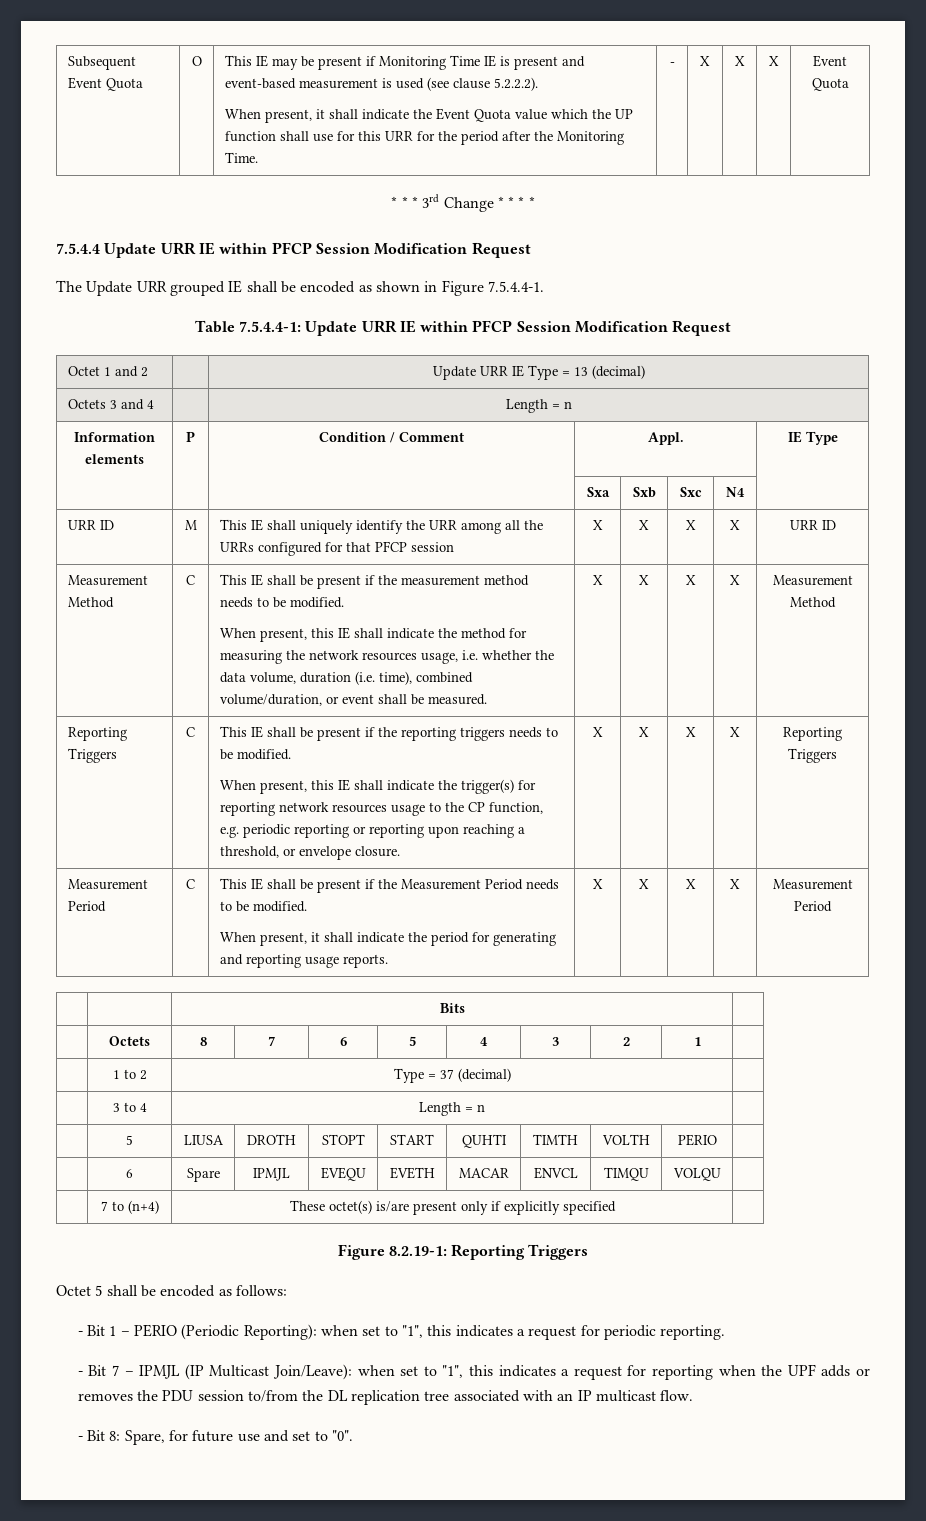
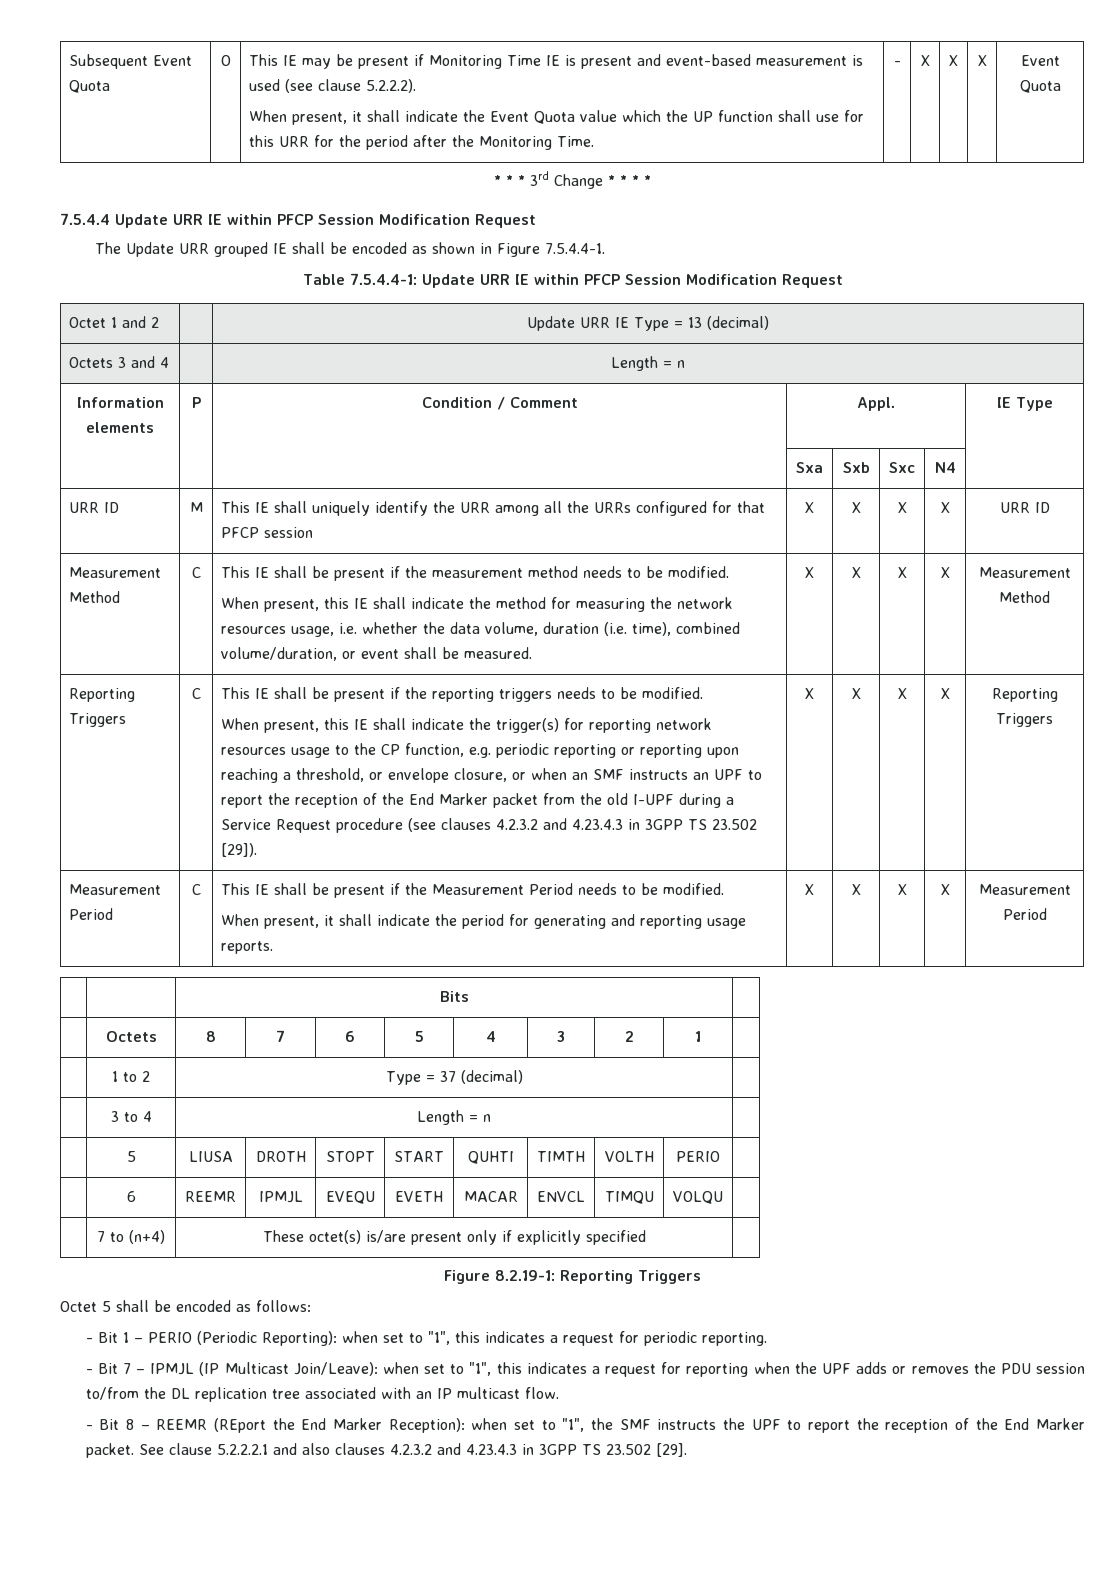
- When present, this IE shall indicate the trigger(s) for reporting network resources usage to the CP function, e.g. periodic reporting or reporting upon reaching a threshold, or envelope closure.
+ When present, this IE shall indicate the trigger(s) for reporting network resources usage to the CP function, e.g. periodic reporting or reporting upon reaching a threshold, or envelope closure, or when an SMF instructs an UPF to report the reception of the End Marker packet from the old I-UPF during a Service Request procedure (see clauses 4.2.3.2 and 4.23.4.3 in 3GPP TS 23.502 [29]).
- | 6 | Spare | IPMJL | EVEQU | EVETH | MACAR | ENVCL | TIMQU | VOLQU |
+ | 6 | REEMR | IPMJL | EVEQU | EVETH | MACAR | ENVCL | TIMQU | VOLQU |
- - Bit 8: Spare, for future use and set to "0".
+ - Bit 8 – REEMR (REport the End Marker Reception): when set to "1", the SMF instructs the UPF to report the reception of the End Marker packet. See clause 5.2.2.2.1 and also clauses 4.2.3.2 and 4.23.4.3 in 3GPP TS 23.502 [29].

